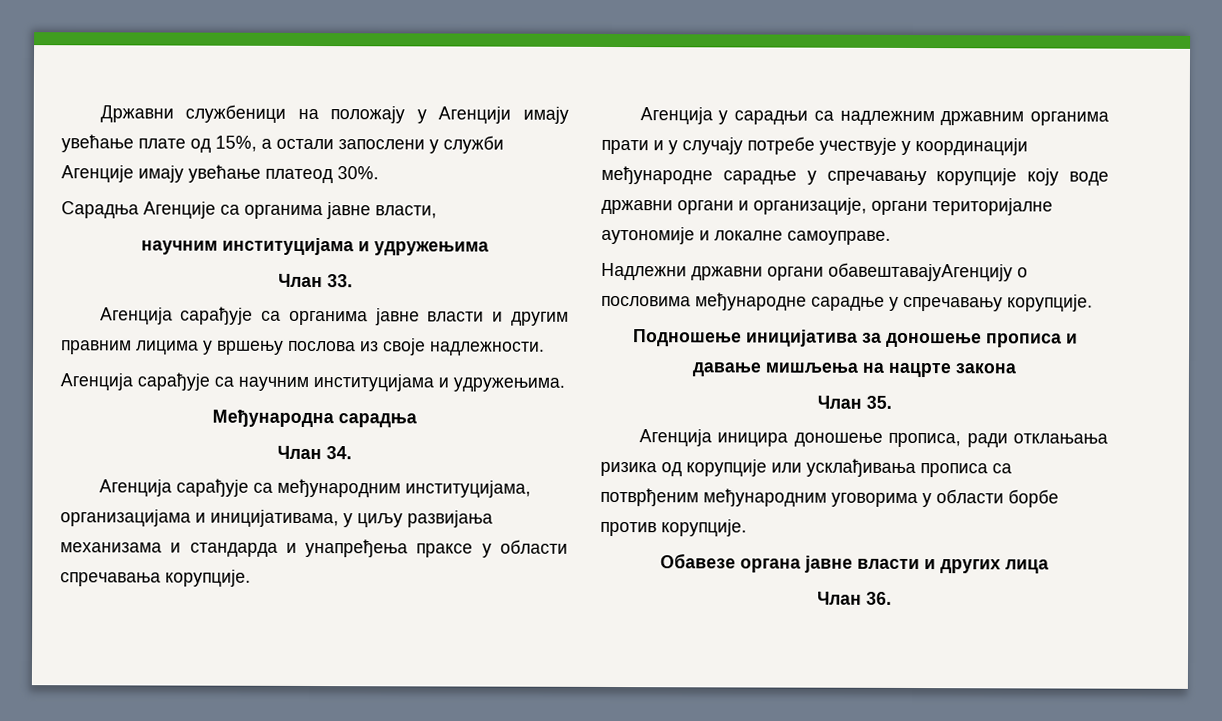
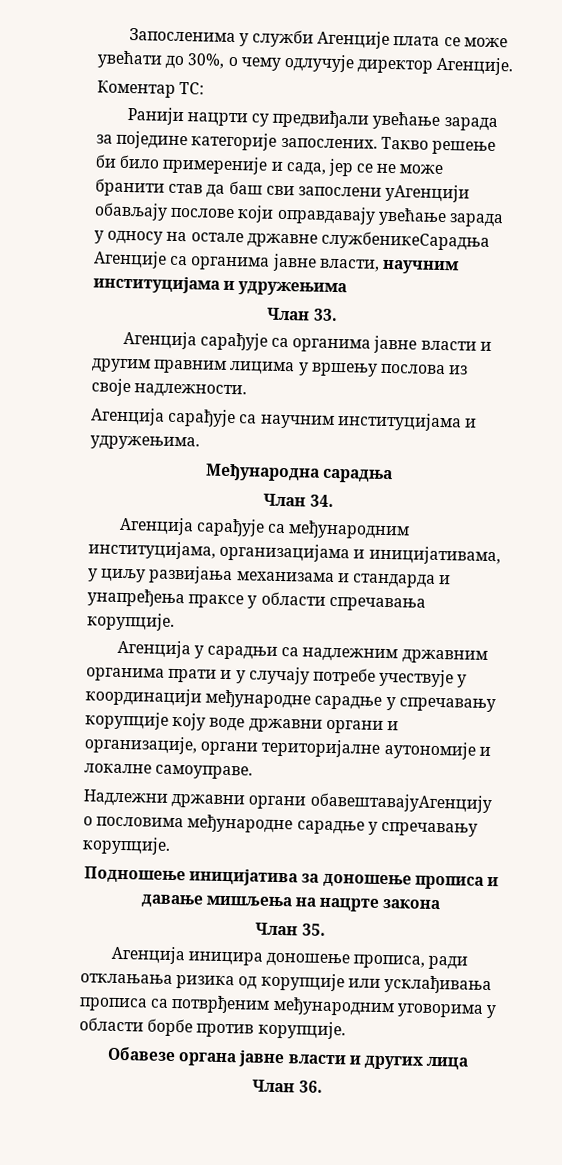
- Државни службеници на положају у Агенцији имају увећање плате од 15%, а остали запослени у служби Агенције имају увећање платеод 30%.
- Сарадња Агенције са органима јавне власти,
- научним институцијама и удружењима
+ Запосленима у служби Агенције плата се може увећати до 30%, о чему одлучује директор Агенције.
+ Коментар ТС:
+ Ранији нацрти су предвиђали увећање зарада за поједине категорије запослених. Такво решење би било примереније и сада, јер се не може бранити став да баш сви запослени уАгенцији обављају послове који оправдавају увећање зарада у односу на остале државне службеникеСарадња Агенције са органима јавне власти, научним институцијама и удружењима

